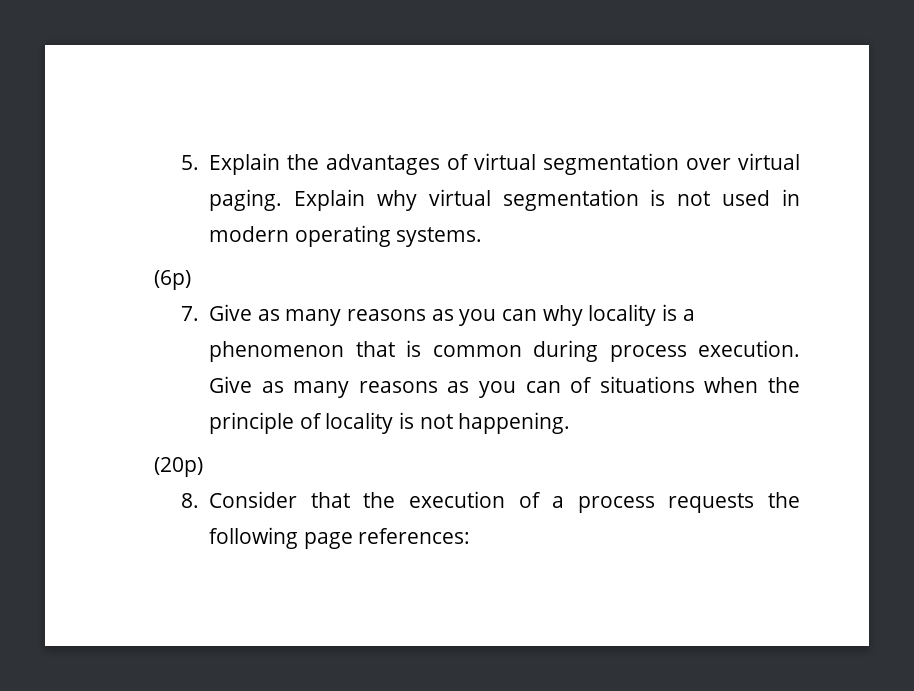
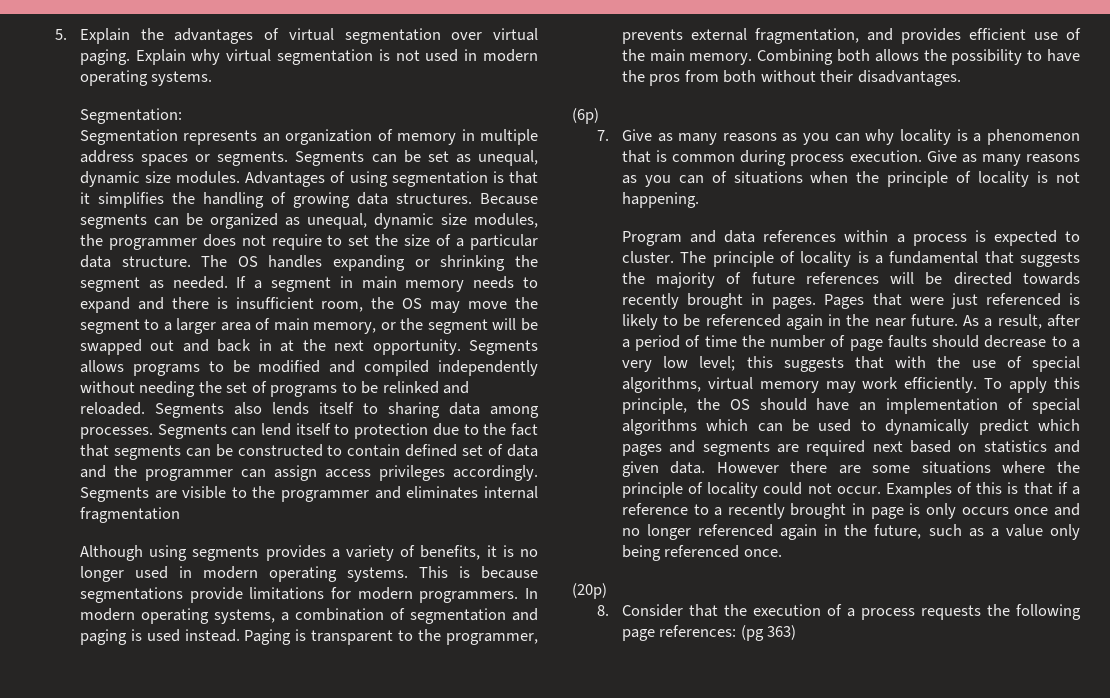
+ Segmentation:
+ Segmentation represents an organization of memory in multiple address spaces or segments. Segments can be set as unequal, dynamic size modules. Advantages of using segmentation is that it simplifies the handling of growing data structures. Because segments can be organized as unequal, dynamic size modules, the programmer does not require to set the size of a particular data structure. The OS handles expanding or shrinking the segment as needed. If a segment in main memory needs to expand and there is insufficient room, the OS may move the segment to a larger area of main memory, or the segment will be swapped out and back in at the next opportunity. Segments allows programs to be modified and compiled independently without needing the set of programs to be relinked and reloaded. Segments also lends itself to sharing data among processes. Segments can lend itself to protection due to the fact that segments can be constructed to contain defined set of data and the programmer can assign access privileges accordingly. Segments are visible to the programmer and eliminates internal fragmentation
+ Although using segments provides a variety of benefits, it is no longer used in modern operating systems. This is because segmentations provide limitations for modern programmers. In modern operating systems, a combination of segmentation and paging is used instead. Paging is transparent to the programmer, prevents external fragmentation, and provides efficient use of the main memory. Combining both allows the possibility to have the pros from both without their disadvantages.
+ Program and data references within a process is expected to cluster. The principle of locality is a fundamental that suggests the majority of future references will be directed towards recently brought in pages. Pages that were just referenced is likely to be referenced again in the near future. As a result, after a period of time the number of page faults should decrease to a very low level; this suggests that with the use of special algorithms, virtual memory may work efficiently. To apply this principle, the OS should have an implementation of special algorithms which can be used to dynamically predict which pages and segments are required next based on statistics and given data. However there are some situations where the principle of locality could not occur. Examples of this is that if a reference to a recently brought in page is only occurs once and no longer referenced again in the future, such as a value only being referenced once.
- 8. Consider that the execution of a process requests the following page references:
+ 8. Consider that the execution of a process requests the following page references: (pg 363)

